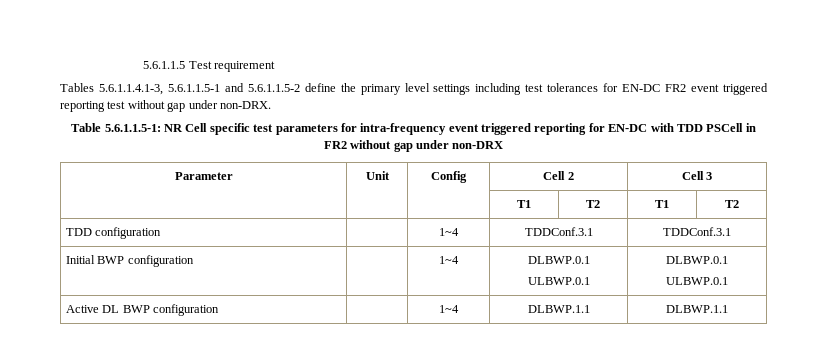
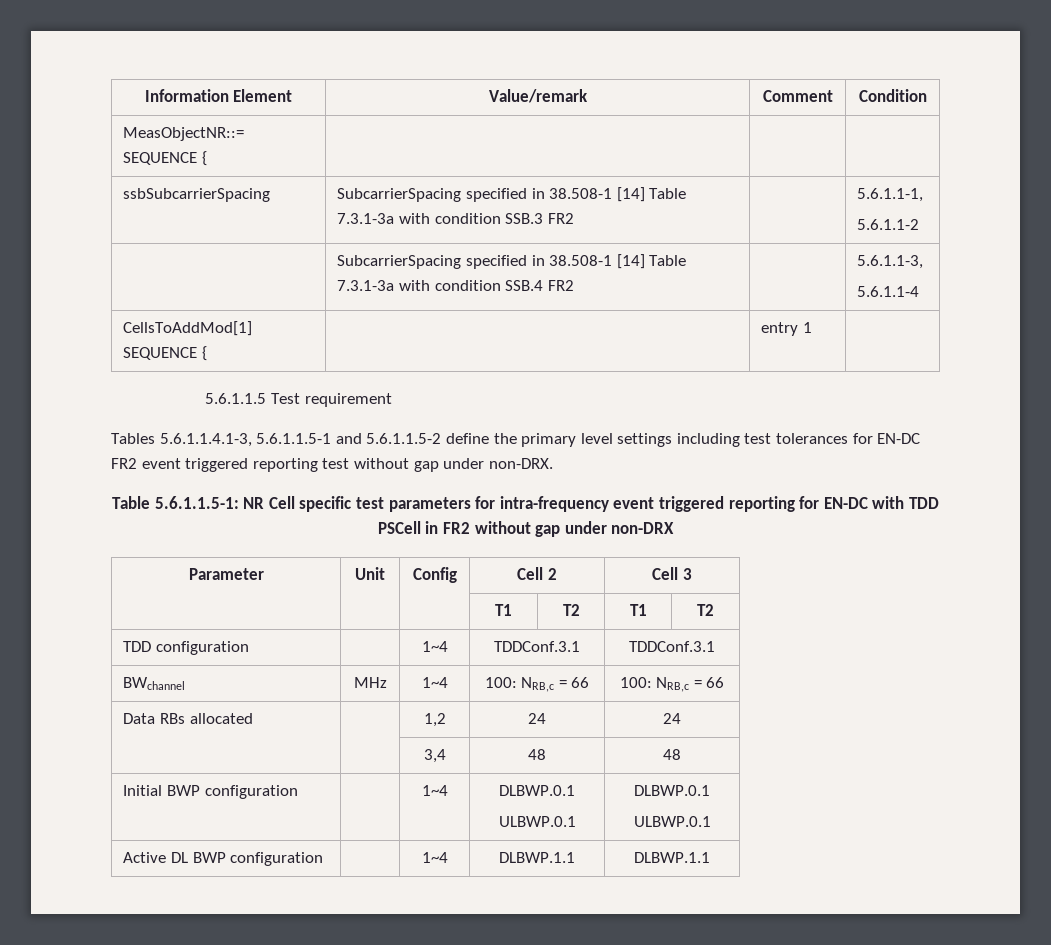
+ Information Element | Value/remark | Comment | Condition
+ MeasObjectNR::= SEQUENCE { | | |
+ ssbSubcarrierSpacing | SubcarrierSpacing specified in 38.508-1 [14] Table 7.3.1-3a with condition SSB.3 FR2 | | 5.6.1.1-1,
+ 5.6.1.1-2
+ | SubcarrierSpacing specified in 38.508-1 [14] Table 7.3.1-3a with condition SSB.4 FR2 | | 5.6.1.1-3,
+ 5.6.1.1-4
+ CellsToAddMod[1] SEQUENCE { | | entry 1 |
+ BWchannel | MHz | 1~4 | 100: NRB,c = 66 | 100: NRB,c = 66
+ Data RBs allocated | | 1,2 | 24 | 24
+ | | 3,4 | 48 | 48

